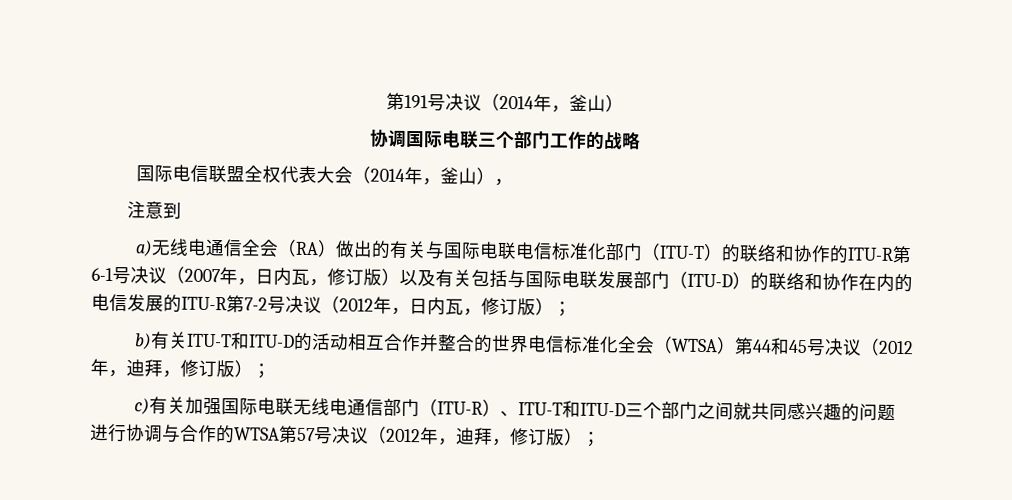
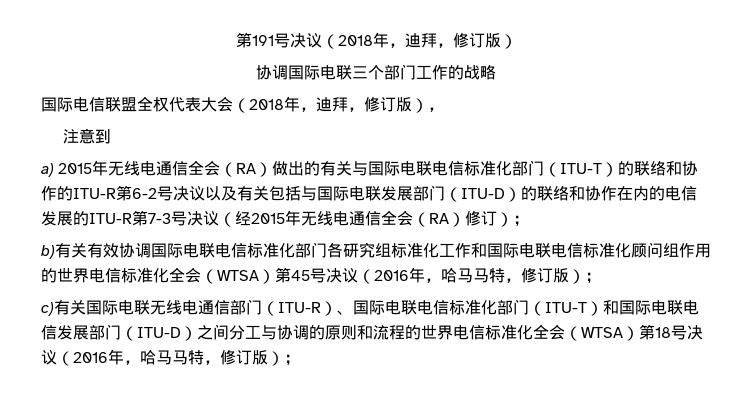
- 第191号决议（2014年，釜山）
+ 第191号决议（2018年，迪拜，修订版）
- 国际电信联盟全权代表大会（2014年，釜山），
+ 国际电信联盟全权代表大会（2018年，迪拜，修订版），
- a)无线电通信全会（RA）做出的有关与国际电联电信标准化部门（ITU-T）的联络和协作的ITU-R第6-1号决议（2007年，日内瓦，修订版）以及有关包括与国际电联发展部门（ITU-D）的联络和协作在内的电信发展的ITU-R第7-2号决议（2012年，日内瓦，修订版）；
- b)有关ITU-T和ITU-D的活动相互合作并整合的世界电信标准化全会（WTSA）第44和45号决议（2012年，迪拜，修订版）；
+ a) 2015年无线电通信全会（RA）做出的有关与国际电联电信标准化部门（ITU-T）的联络和协作的ITU-R第6-2号决议以及有关包括与国际电联发展部门（ITU-D）的联络和协作在内的电信发展的ITU-R第7-3号决议（经2015年无线电通信全会（RA）修订）；
+ b)有关有效协调国际电联电信标准化部门各研究组标准化工作和国际电联电信标准化顾问组作用的世界电信标准化全会（WTSA）第45号决议（2016年，哈马马特，修订版）；
- c)有关加强国际电联无线电通信部门（ITU-R）、ITU-T和ITU-D三个部门之间就共同感兴趣的问题进行协调与合作的WTSA第57号决议（2012年，迪拜，修订版）；
+ c)有关国际电联无线电通信部门（ITU-R）、国际电联电信标准化部门（ITU-T）和国际电联电信发展部门（ITU-D）之间分工与协调的原则和流程的世界电信标准化全会（WTSA）第18号决议（2016年，哈马马特，修订版）；

